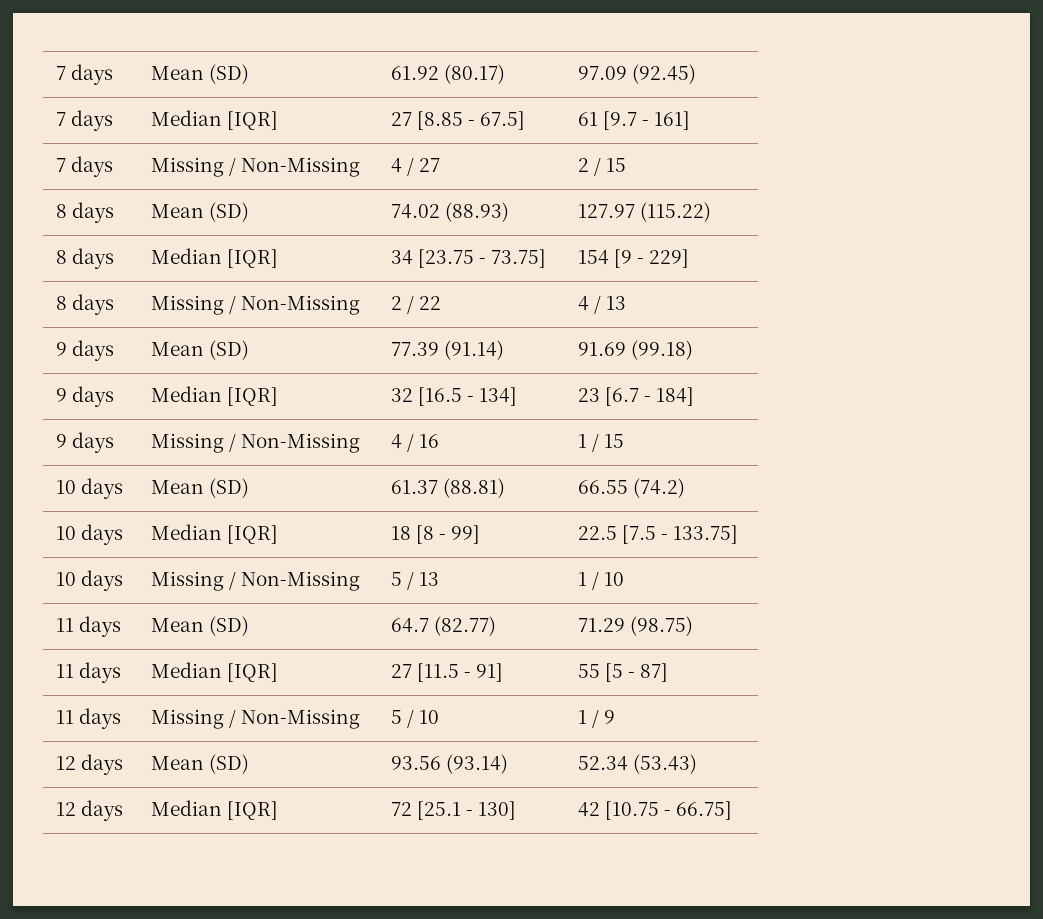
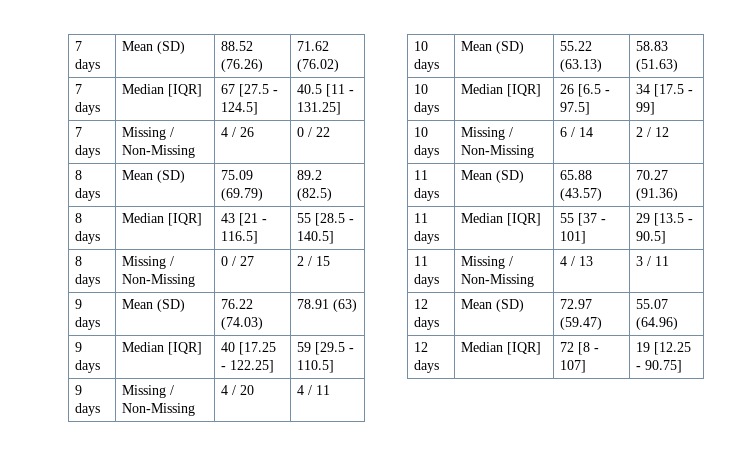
- 7 days | Mean (SD) | 61.92 (80.17) | 97.09 (92.45)
+ 7 days | Mean (SD) | 88.52 (76.26) | 71.62 (76.02)
- 7 days | Median [IQR] | 27 [8.85 - 67.5] | 61 [9.7 - 161]
+ 7 days | Median [IQR] | 67 [27.5 - 124.5] | 40.5 [11 - 131.25]
- 7 days | Missing / Non-Missing | 4 / 27 | 2 / 15
+ 7 days | Missing / Non-Missing | 4 / 26 | 0 / 22
- 8 days | Mean (SD) | 74.02 (88.93) | 127.97 (115.22)
+ 8 days | Mean (SD) | 75.09 (69.79) | 89.2 (82.5)
- 8 days | Median [IQR] | 34 [23.75 - 73.75] | 154 [9 - 229]
+ 8 days | Median [IQR] | 43 [21 - 116.5] | 55 [28.5 - 140.5]
- 8 days | Missing / Non-Missing | 2 / 22 | 4 / 13
+ 8 days | Missing / Non-Missing | 0 / 27 | 2 / 15
- 9 days | Mean (SD) | 77.39 (91.14) | 91.69 (99.18)
+ 9 days | Mean (SD) | 76.22 (74.03) | 78.91 (63)
- 9 days | Median [IQR] | 32 [16.5 - 134] | 23 [6.7 - 184]
+ 9 days | Median [IQR] | 40 [17.25 - 122.25] | 59 [29.5 - 110.5]
- 9 days | Missing / Non-Missing | 4 / 16 | 1 / 15
+ 9 days | Missing / Non-Missing | 4 / 20 | 4 / 11
- 10 days | Mean (SD) | 61.37 (88.81) | 66.55 (74.2)
+ 10 days | Mean (SD) | 55.22 (63.13) | 58.83 (51.63)
- 10 days | Median [IQR] | 18 [8 - 99] | 22.5 [7.5 - 133.75]
+ 10 days | Median [IQR] | 26 [6.5 - 97.5] | 34 [17.5 - 99]
- 10 days | Missing / Non-Missing | 5 / 13 | 1 / 10
+ 10 days | Missing / Non-Missing | 6 / 14 | 2 / 12
- 11 days | Mean (SD) | 64.7 (82.77) | 71.29 (98.75)
+ 11 days | Mean (SD) | 65.88 (43.57) | 70.27 (91.36)
- 11 days | Median [IQR] | 27 [11.5 - 91] | 55 [5 - 87]
+ 11 days | Median [IQR] | 55 [37 - 101] | 29 [13.5 - 90.5]
- 11 days | Missing / Non-Missing | 5 / 10 | 1 / 9
+ 11 days | Missing / Non-Missing | 4 / 13 | 3 / 11
- 12 days | Mean (SD) | 93.56 (93.14) | 52.34 (53.43)
+ 12 days | Mean (SD) | 72.97 (59.47) | 55.07 (64.96)
- 12 days | Median [IQR] | 72 [25.1 - 130] | 42 [10.75 - 66.75]
+ 12 days | Median [IQR] | 72 [8 - 107] | 19 [12.25 - 90.75]

